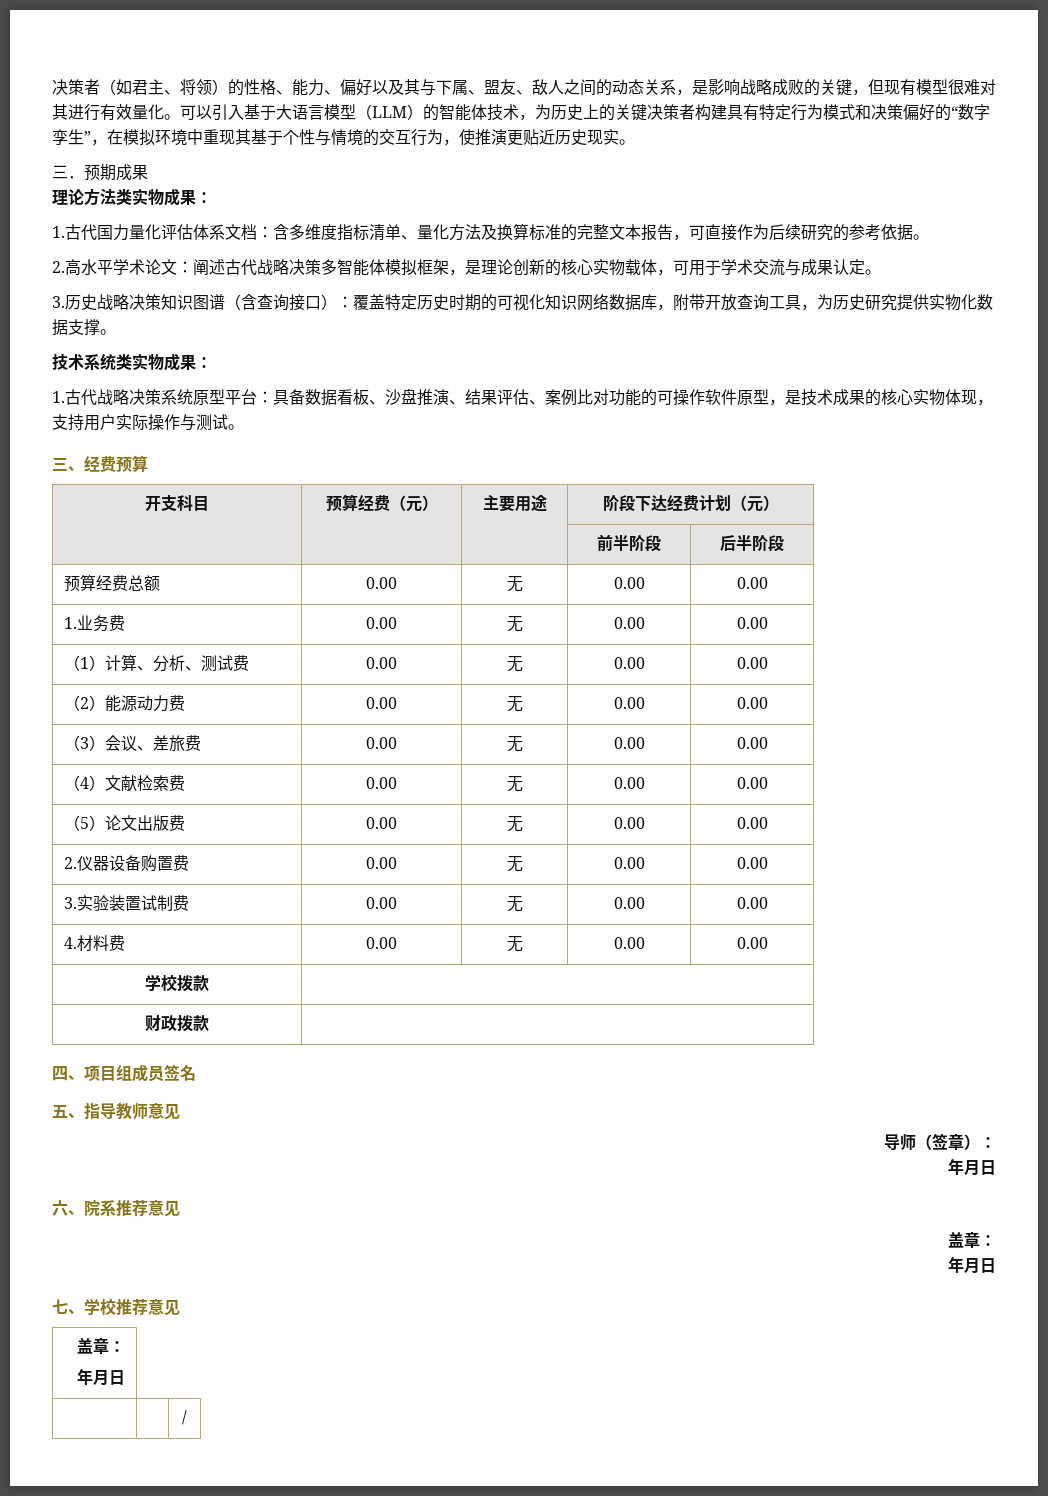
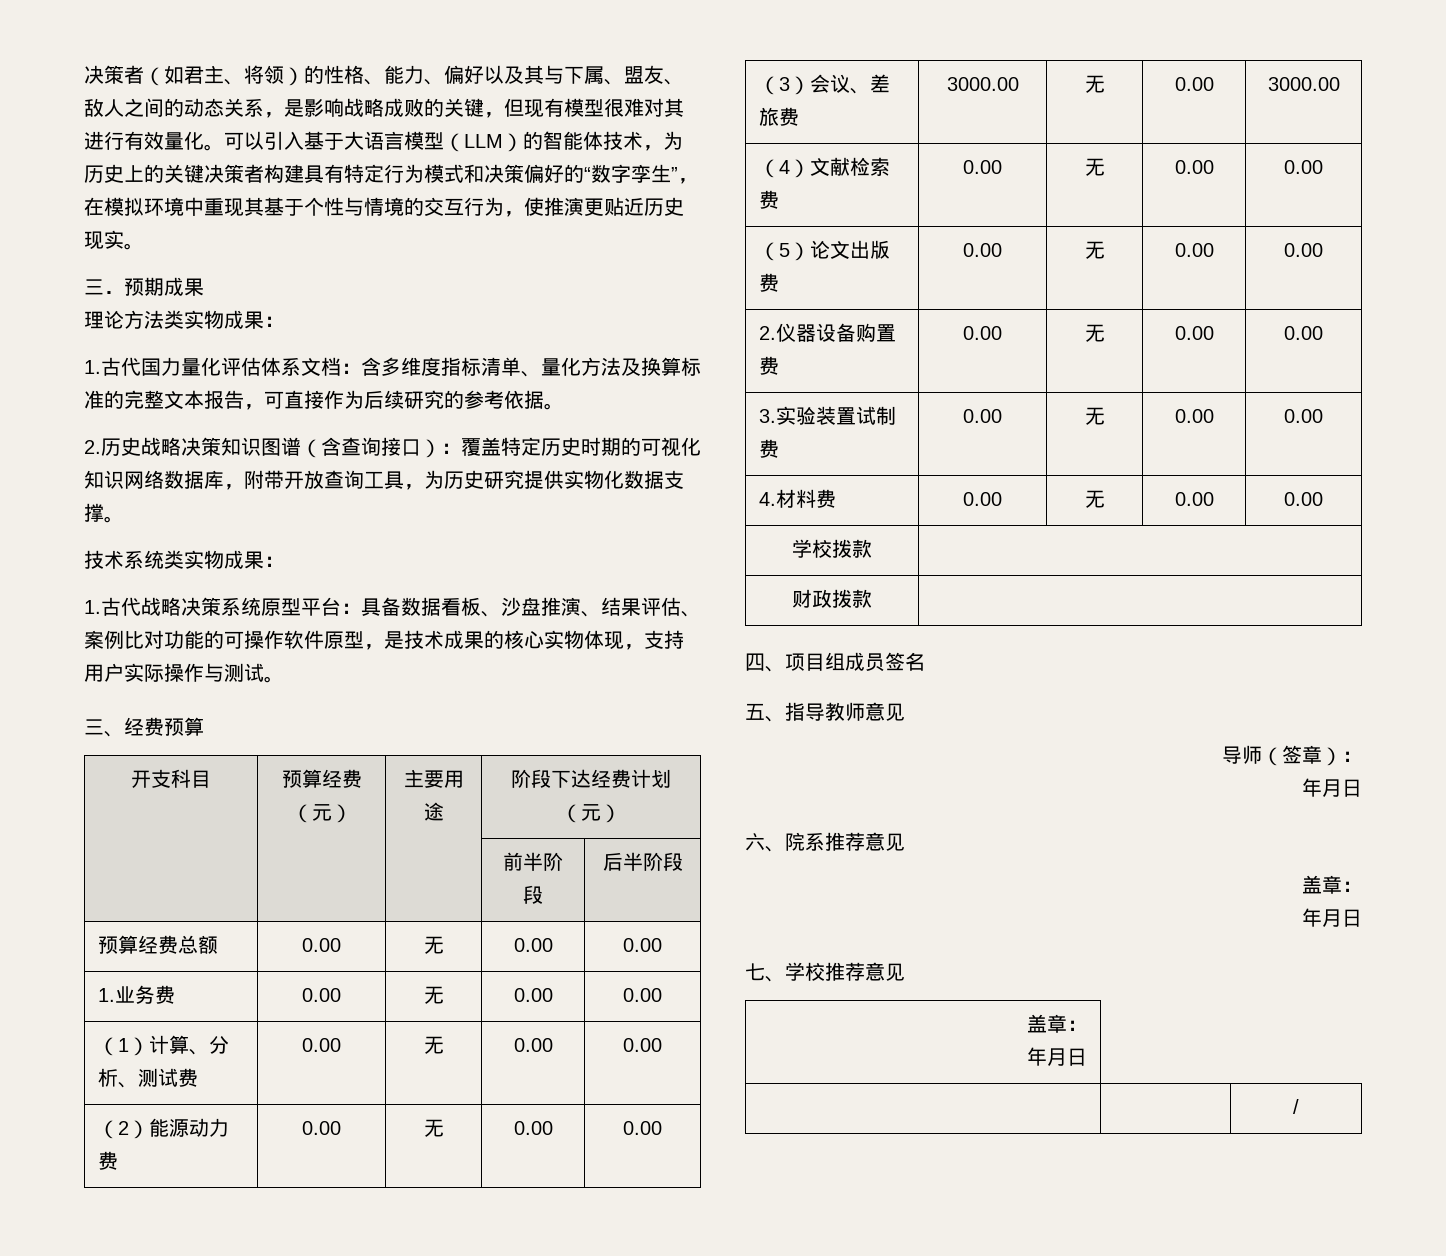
- 2.高水平学术论文：阐述古代战略决策多智能体模拟框架，是理论创新的核心实物载体，可用于学术交流与成果认定。
- 3.历史战略决策知识图谱（含查询接口）：覆盖特定历史时期的可视化知识网络数据库，附带开放查询工具，为历史研究提供实物化数据支撑。
+ 2.历史战略决策知识图谱（含查询接口）：覆盖特定历史时期的可视化知识网络数据库，附带开放查询工具，为历史研究提供实物化数据支撑。
- （3）会议、差旅费 | 0.00 | 无 | 0.00 | 0.00
+ （3）会议、差旅费 | 3000.00 | 无 | 0.00 | 3000.00

